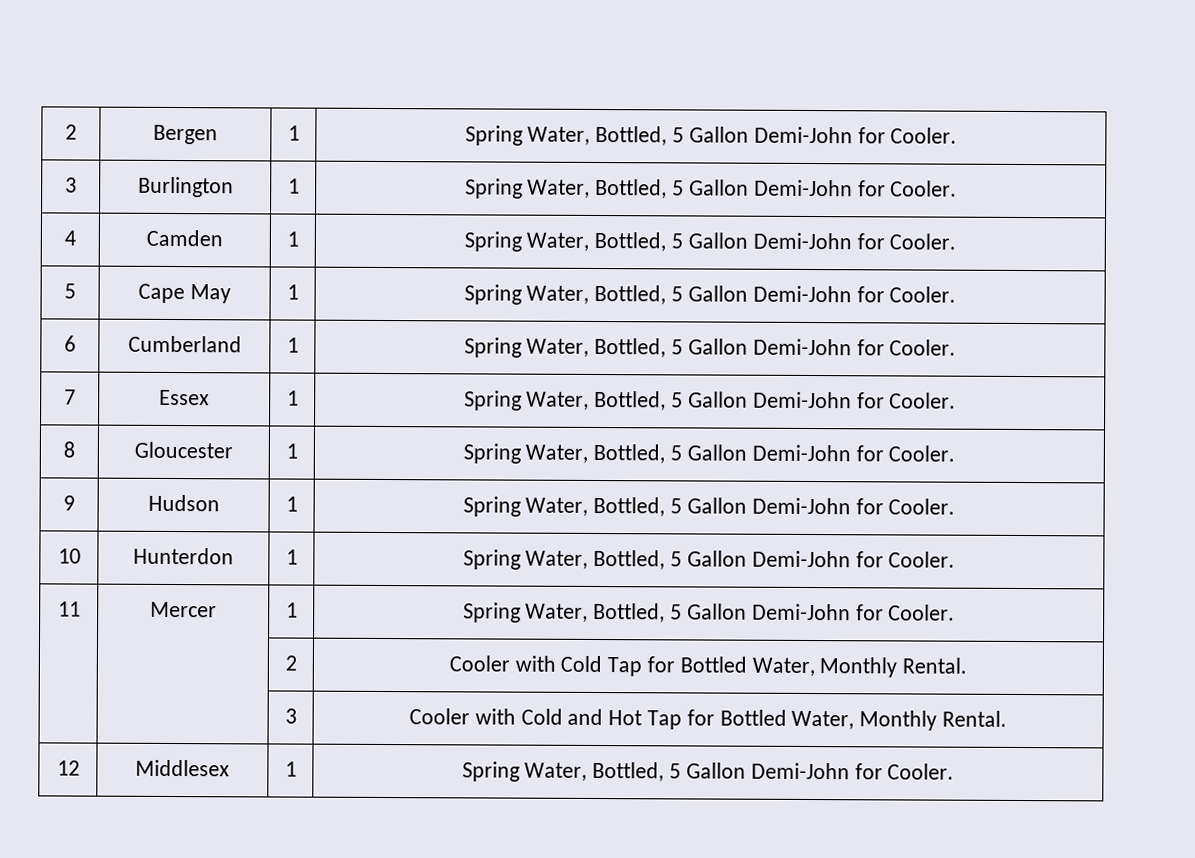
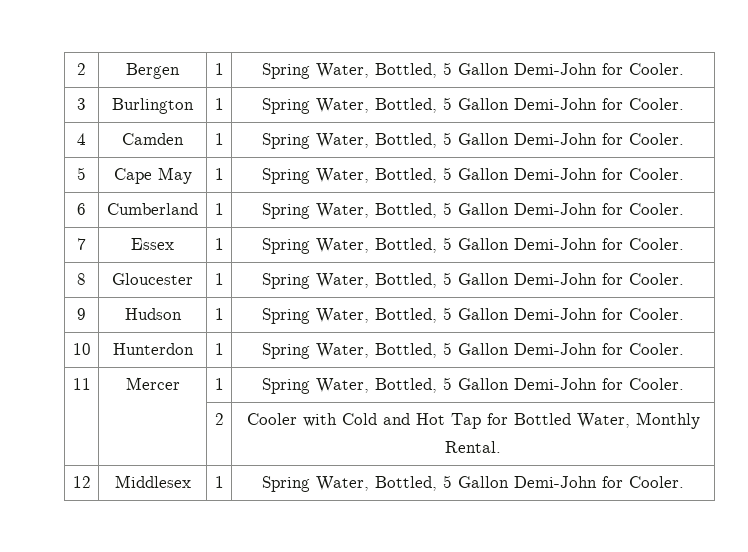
- | | 2 | Cooler with Cold Tap for Bottled Water, Monthly Rental.
- | | 3 | Cooler with Cold and Hot Tap for Bottled Water, Monthly Rental.
+ | | 2 | Cooler with Cold and Hot Tap for Bottled Water, Monthly Rental.

